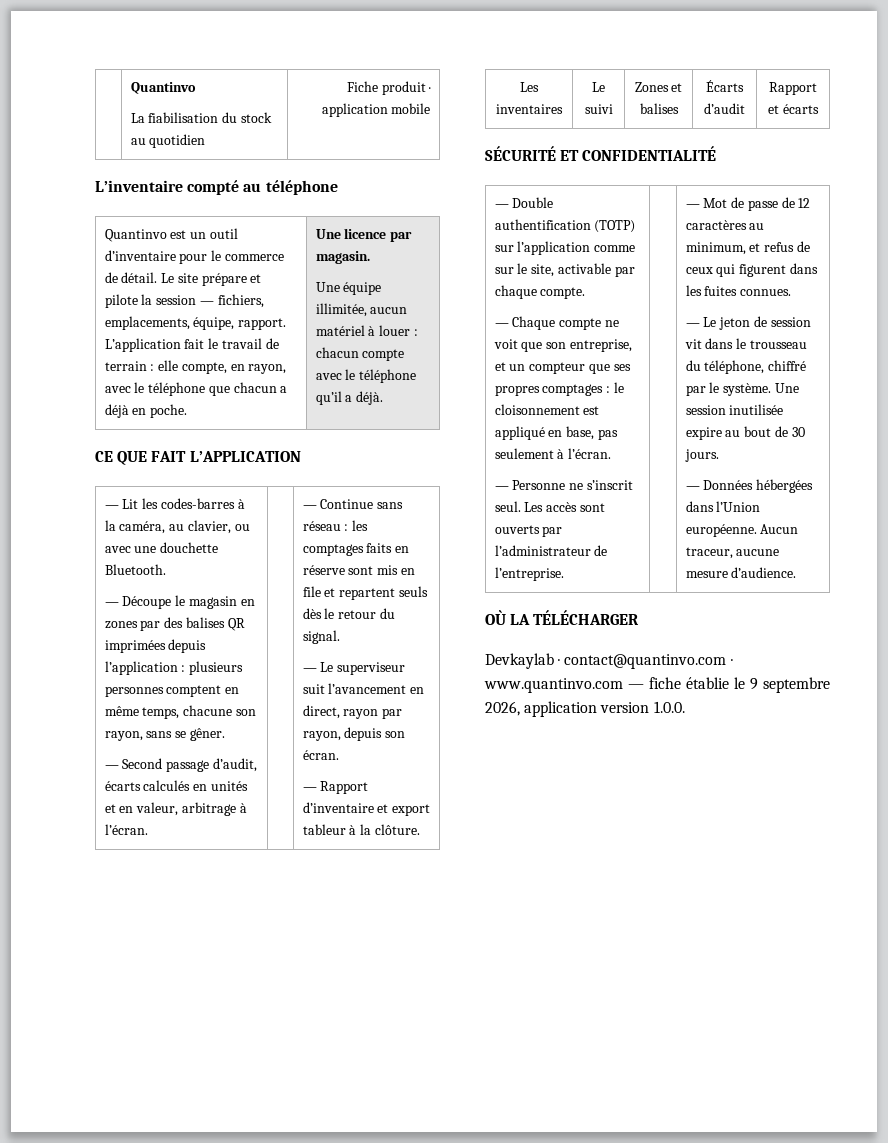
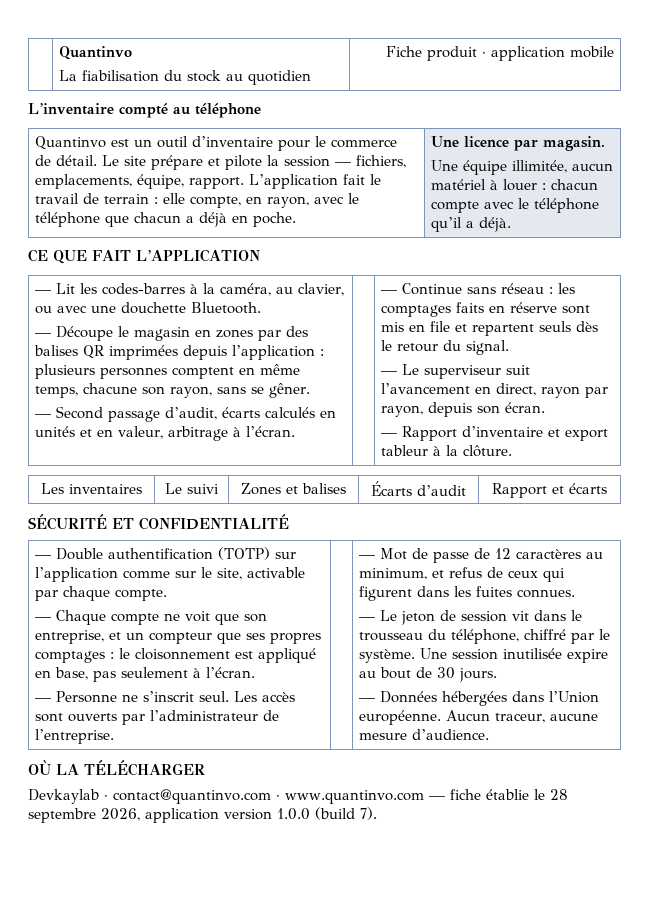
- Devkaylab · contact@quantinvo.com · www.quantinvo.com — fiche établie le 9 septembre 2026, application version 1.0.0.
+ Devkaylab · contact@quantinvo.com · www.quantinvo.com — fiche établie le 28 septembre 2026, application version 1.0.0 (build 7).

